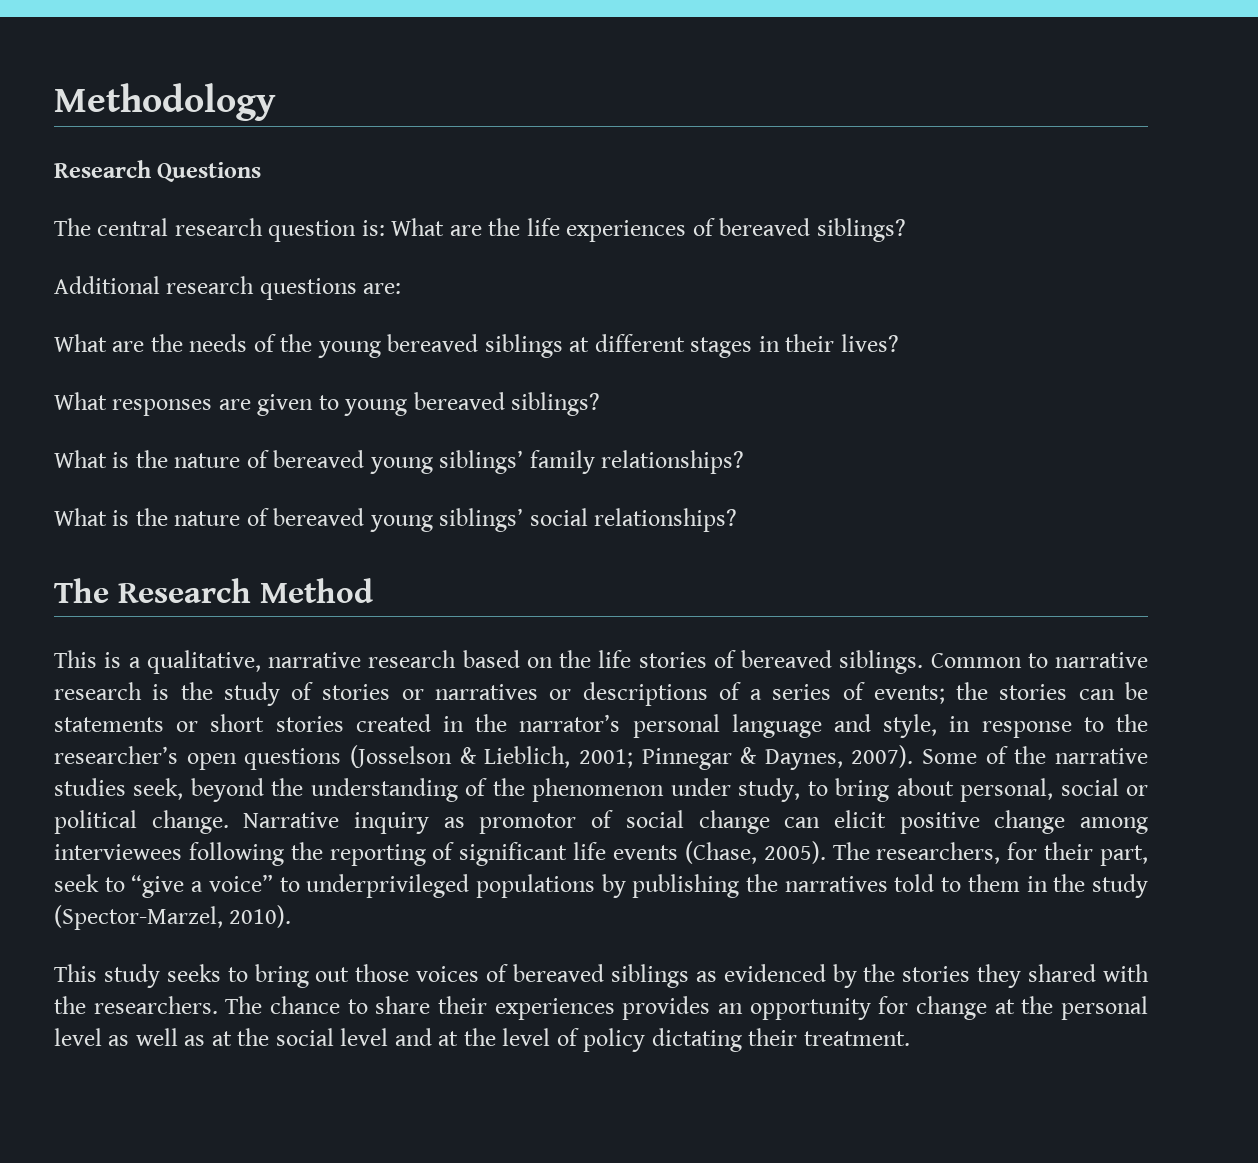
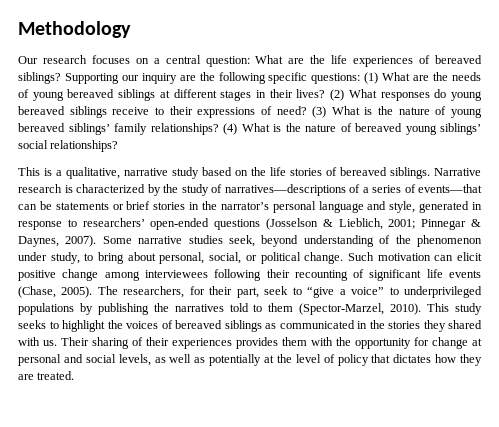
- Research Questions
- The central research question is: What are the life experiences of bereaved siblings?
- Additional research questions are:
- What are the needs of the young bereaved siblings at different stages in their lives?
- What responses are given to young bereaved siblings?
- What is the nature of bereaved young siblings’ family relationships?
- What is the nature of bereaved young siblings’ social relationships?
+ Our research focuses on a central question: What are the life experiences of bereaved siblings? Supporting our inquiry are the following specific questions: (1) What are the needs of young bereaved siblings at different stages in their lives? (2) What responses do young bereaved siblings receive to their expressions of need? (3) What is the nature of young bereaved siblings’ family relationships? (4) What is the nature of bereaved young siblings’ social relationships?
- The Research Method
- This is a qualitative, narrative research based on the life stories of bereaved siblings.
+ This is a qualitative, narrative study based on the life stories of bereaved siblings.
- Common to narrative research is the study of stories or narratives or descriptions of a series of events; the stories can be statements or short stories created in the narrator’s personal language and style, in response to the researcher’s open questions (Josselson & Lieblich, 2001; Pinnegar & Daynes, 2007).
+ Narrative research is characterized by the study of narratives—descriptions of a series of events—that can be statements or brief stories in the narrator’s personal language and style, generated in response to researchers’ open-ended questions (Josselson & Lieblich, 2001; Pinnegar & Daynes, 2007).
- Some of the narrative studies seek, beyond the understanding of the phenomenon under study, to bring about personal, social or political change.
+ Some narrative studies seek, beyond understanding of the phenomenon under study, to bring about personal, social, or political change.
- Narrative inquiry as promotor of social change can elicit positive change among interviewees following the reporting of significant life events (Chase, 2005).
+ Such motivation can elicit positive change among interviewees following their recounting of significant life events (Chase, 2005).
- The researchers, for their part, seek to “give a voice” to underprivileged populations by publishing the narratives told to them in the study (Spector-Marzel, 2010).
- This study seeks to bring out those voices of bereaved siblings as evidenced by the stories they shared with the researchers. The chance to share their experiences provides an opportunity for change at the personal level as well as at the social level and at the level of policy dictating their treatment.
+ The researchers, for their part, seek to “give a voice” to underprivileged populations by publishing the narratives told to them (Spector-Marzel, 2010). This study seeks to highlight the voices of bereaved siblings as communicated in the stories they shared with us. Their sharing of their experiences provides them with the opportunity for change at personal and social levels, as well as potentially at the level of policy that dictates how they are treated.

